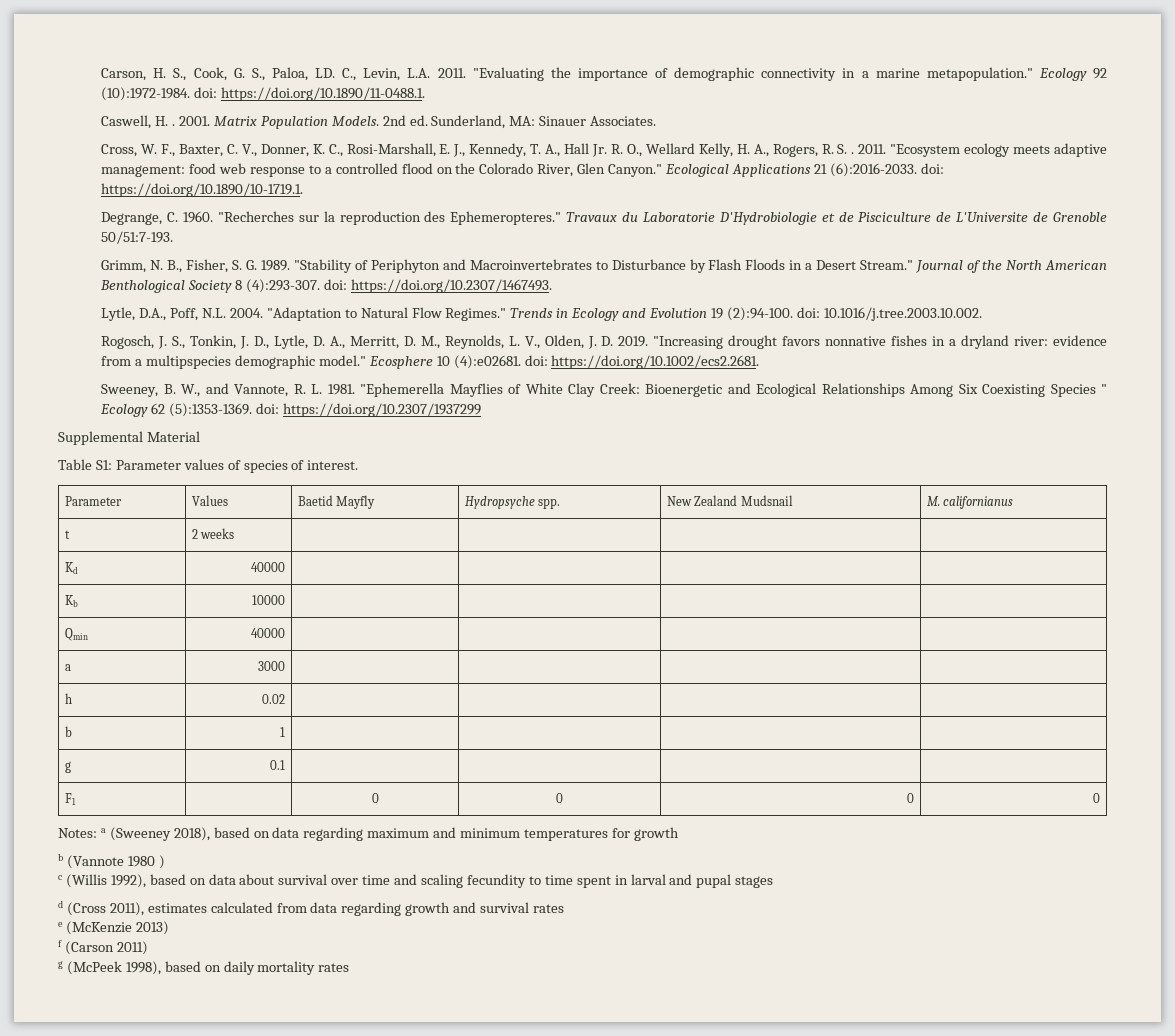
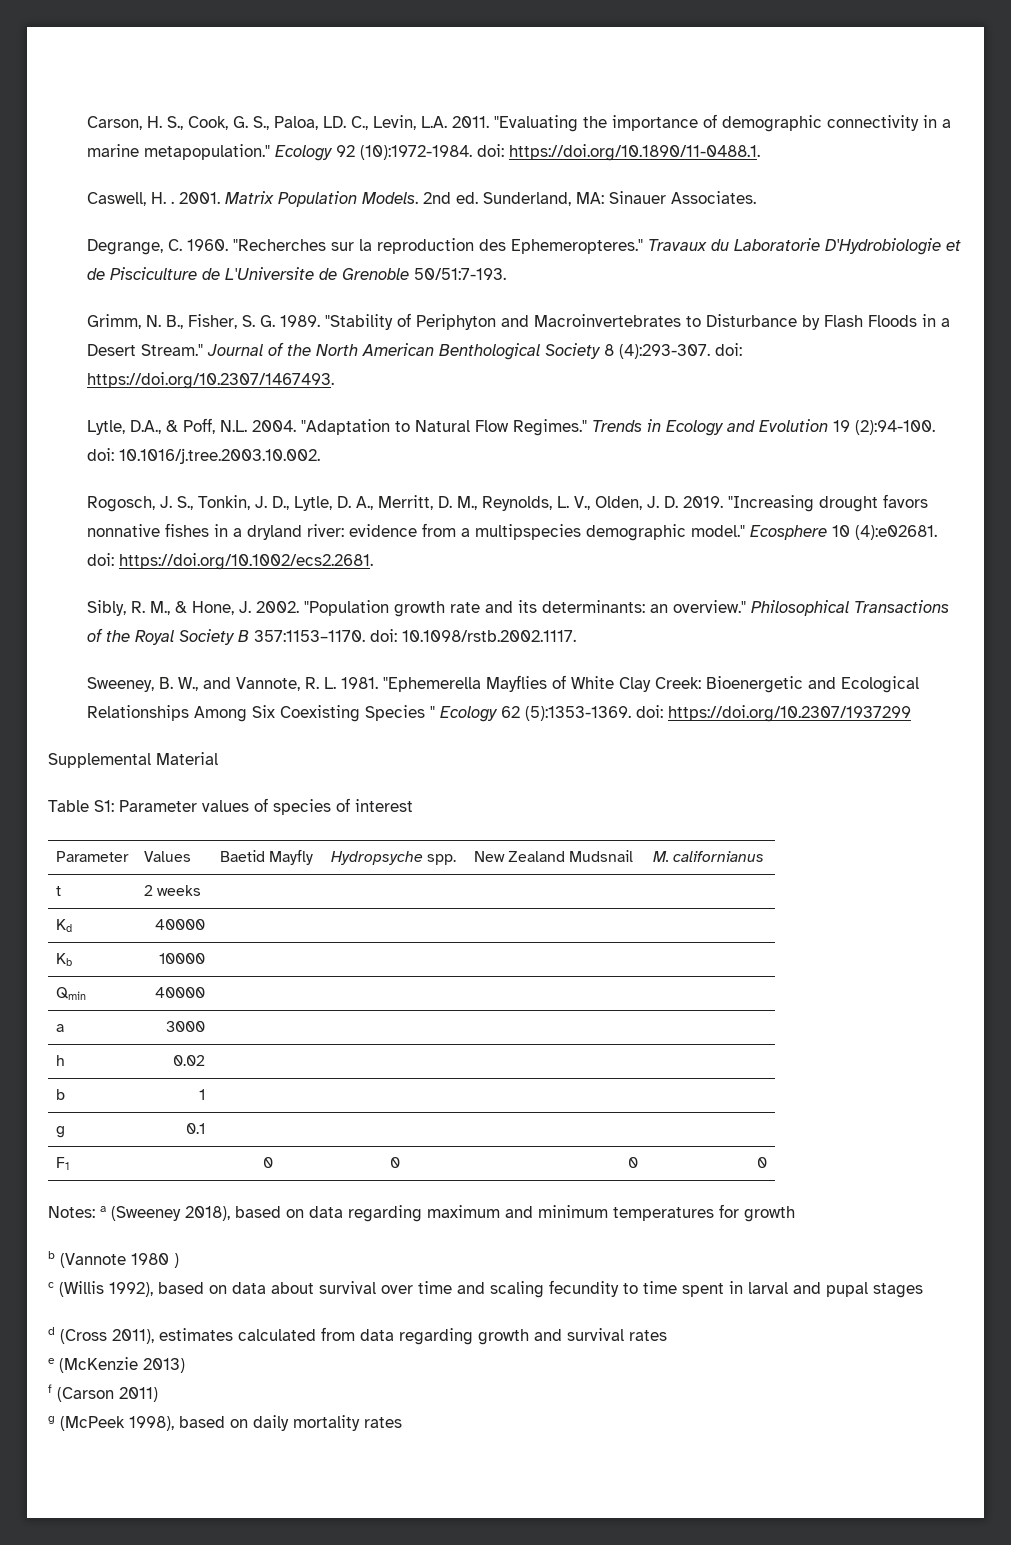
- Cross, W. F., Baxter, C. V., Donner, K. C., Rosi-Marshall, E. J., Kennedy, T. A., Hall Jr. R. O., Wellard Kelly, H. A., Rogers, R. S. . 2011. "Ecosystem ecology meets adaptive management: food web response to a controlled flood on the Colorado River, Glen Canyon." Ecological Applications 21 (6):2016-2033. doi: https://doi.org/10.1890/10-1719.1.
- Lytle, D.A., Poff, N.L. 2004.
+ Lytle, D.A., & Poff, N.L. 2004.
+ Sibly, R. M., & Hone, J. 2002. "Population growth rate and its determinants: an overview." Philosophical Transactions of the Royal Society B 357:1153–1170. doi: 10.1098/rstb.2002.1117.
- Table S1: Parameter values of species of interest.
+ Table S1: Parameter values of species of interest

